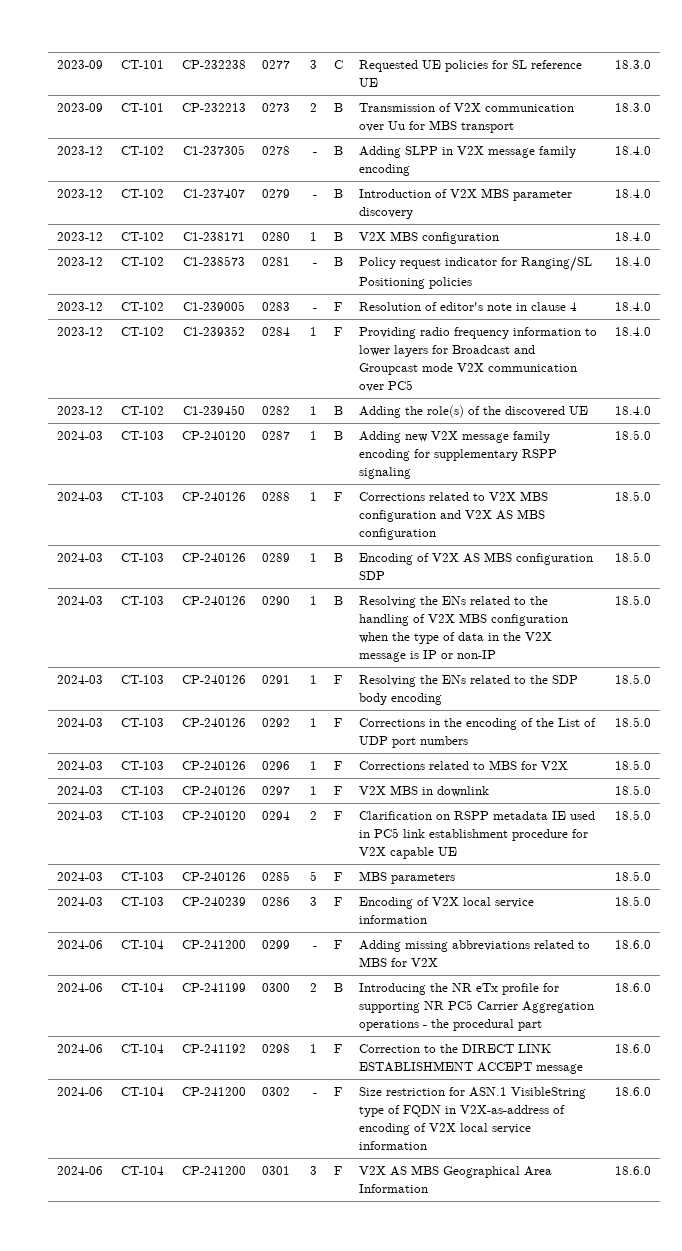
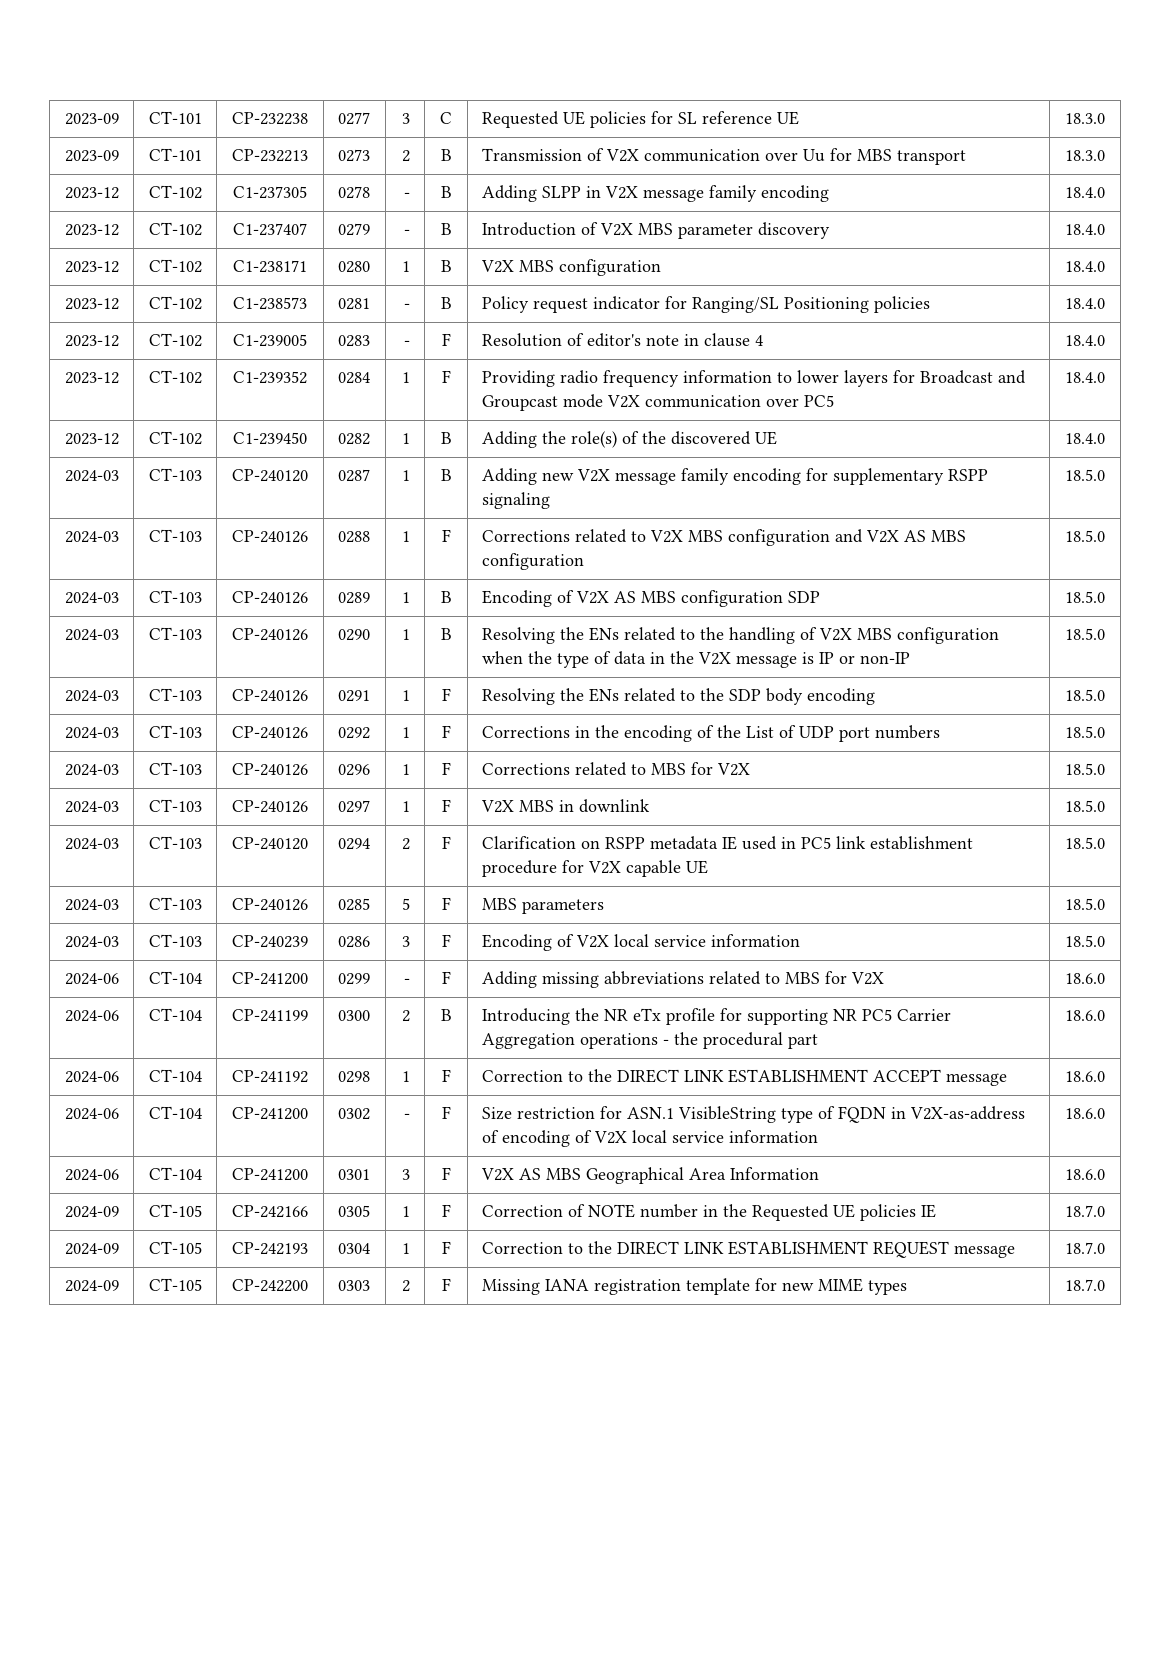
+ 2024-09 | CT-105 | CP-242166 | 0305 | 1 | F | Correction of NOTE number in the Requested UE policies IE | 18.7.0
+ 2024-09 | CT-105 | CP-242193 | 0304 | 1 | F | Correction to the DIRECT LINK ESTABLISHMENT REQUEST message | 18.7.0
+ 2024-09 | CT-105 | CP-242200 | 0303 | 2 | F | Missing IANA registration template for new MIME types | 18.7.0

